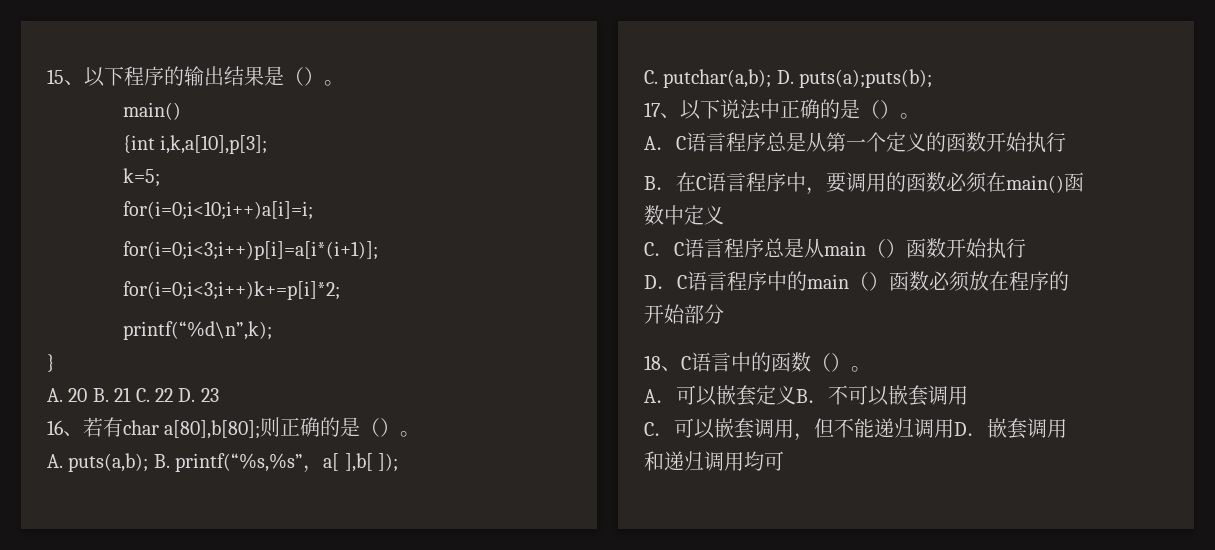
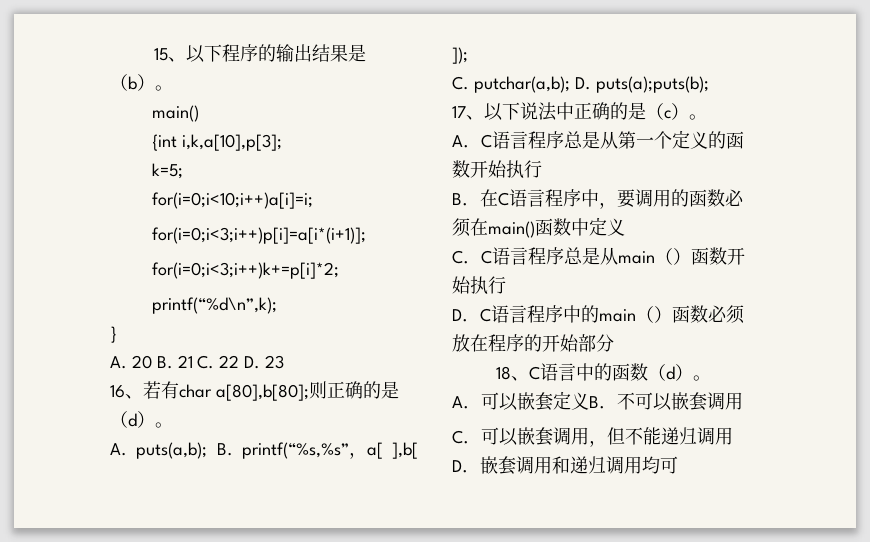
- 15、以下程序的输出结果是（）。
+ 15、以下程序的输出结果是（b）。
- 16、若有char a[80],b[80];则正确的是（）。
+ 16、若有char a[80],b[80];则正确的是（d）。
- 17、以下说法中正确的是（）。
+ 17、以下说法中正确的是（c）。
- 18、C语言中的函数（）。
+ 18、C语言中的函数（d）。

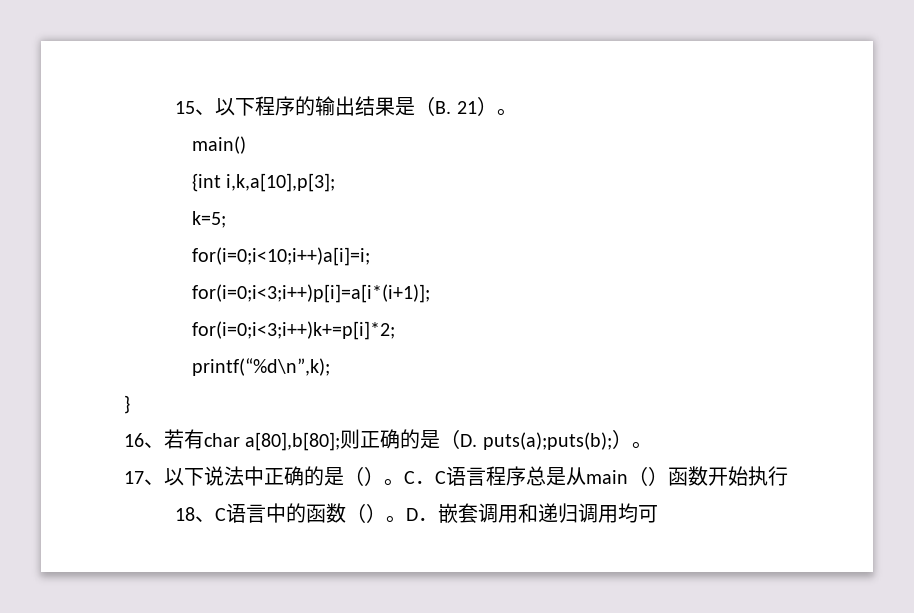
- 15、以下程序的输出结果是（b）。
+ 15、以下程序的输出结果是（B. 21）。
- A. 20 B. 21 C. 22 D. 23
- 16、若有char a[80],b[80];则正确的是（d）。
- A. puts(a,b); B. printf(“%s,%s”，a[ ],b[ ]);
- C. putchar(a,b); D. puts(a);puts(b);
+ 16、若有char a[80],b[80];则正确的是（D. puts(a);puts(b);）。
- 17、以下说法中正确的是（c）。
- A．C语言程序总是从第一个定义的函数开始执行
- B．在C语言程序中，要调用的函数必须在main()函数中定义
- C．C语言程序总是从main（）函数开始执行
+ 17、以下说法中正确的是（）。C．C语言程序总是从main（）函数开始执行
- D．C语言程序中的main（）函数必须放在程序的开始部分
- 18、C语言中的函数（d）。
- A．可以嵌套定义B．不可以嵌套调用
- C．可以嵌套调用，但不能递归调用D．嵌套调用和递归调用均可
+ 18、C语言中的函数（）。D．嵌套调用和递归调用均可

